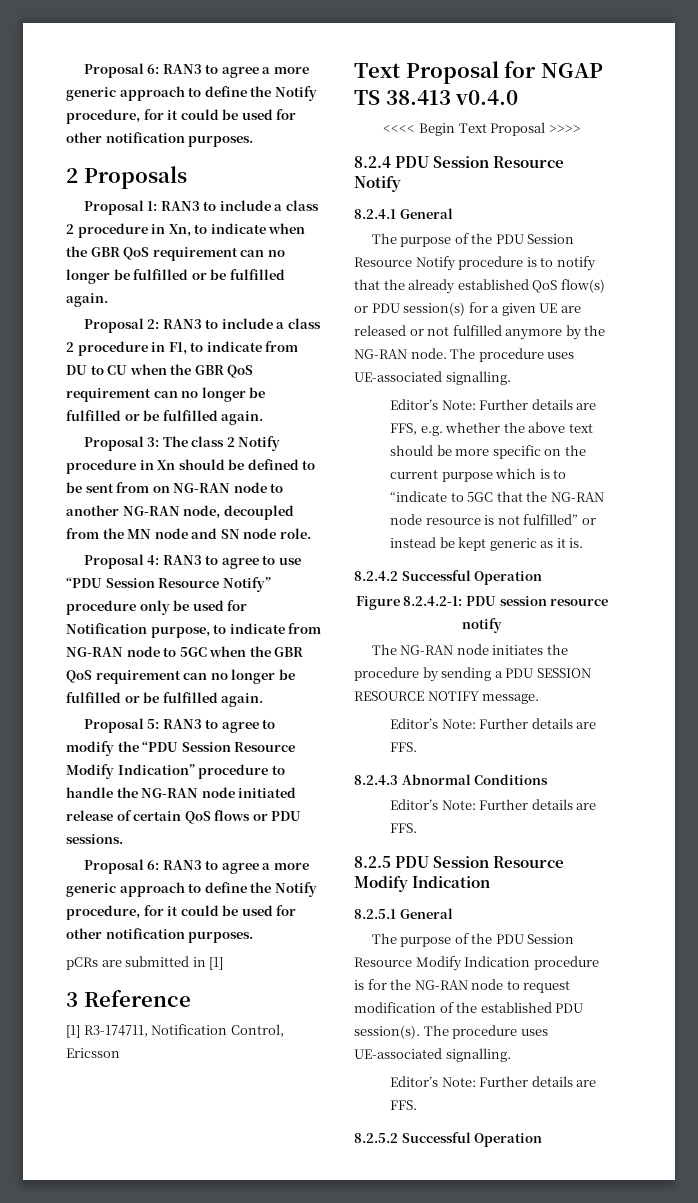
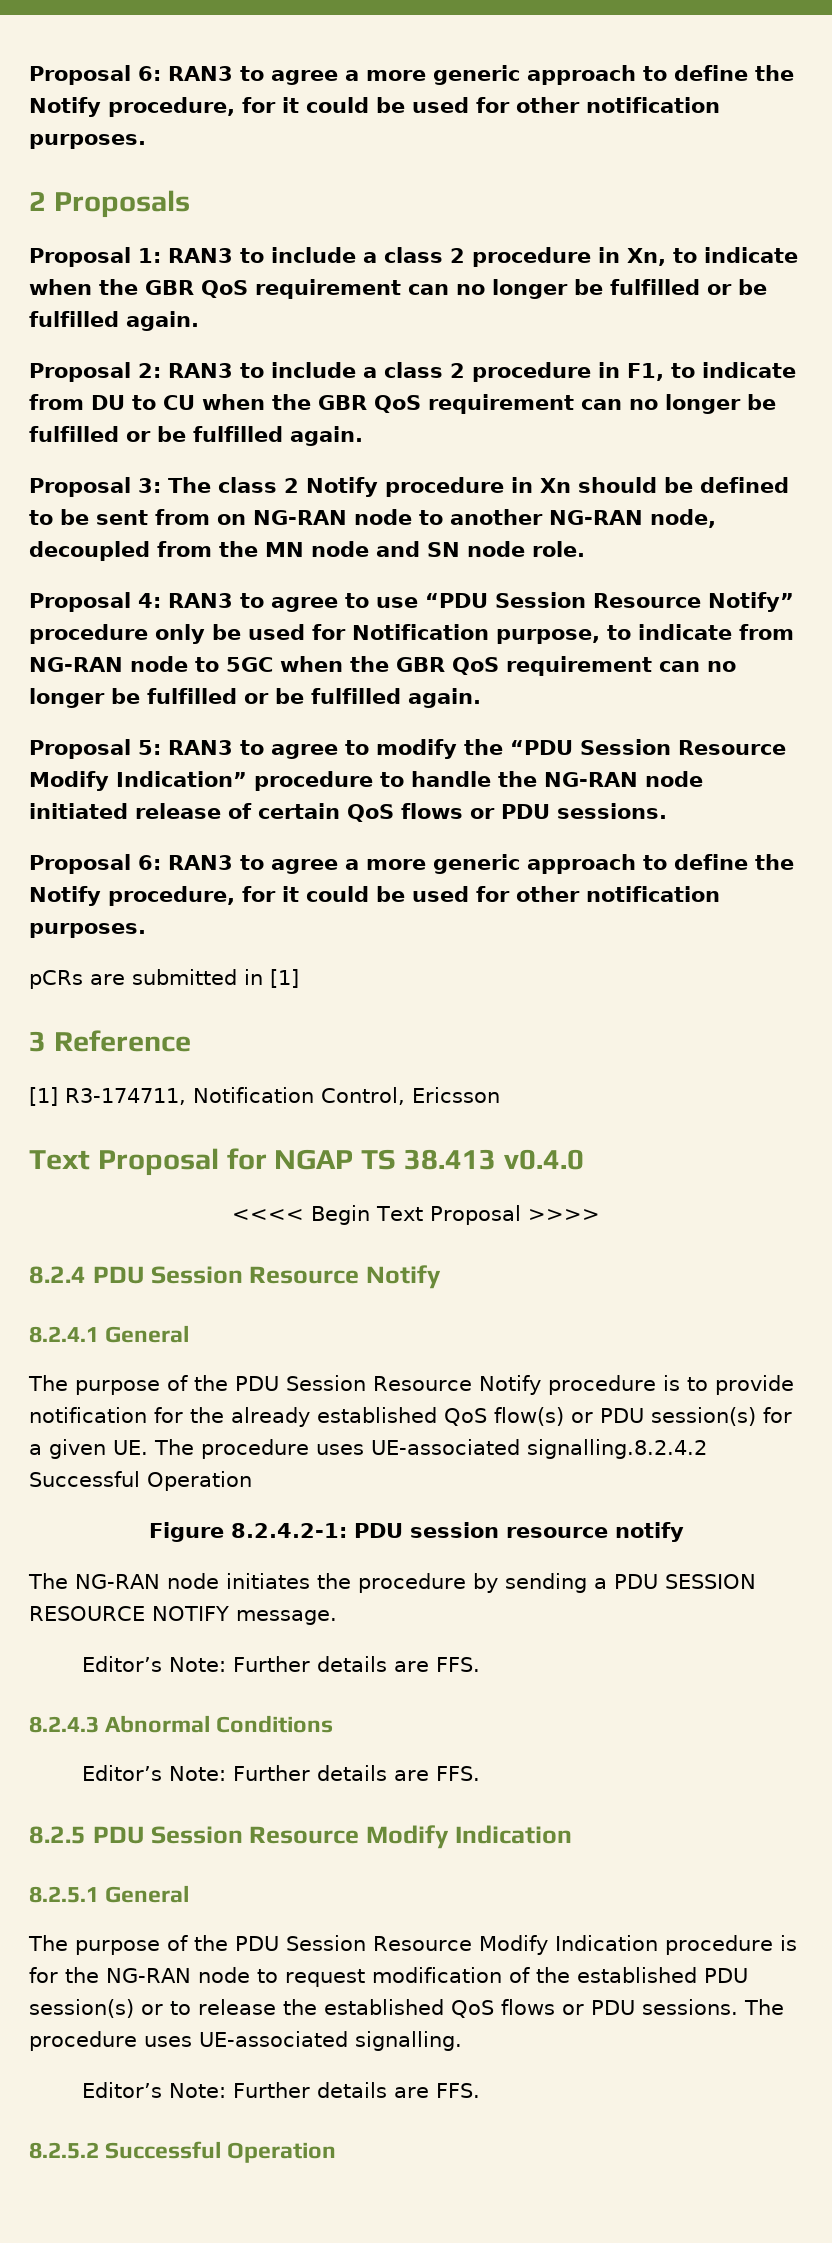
- The purpose of the PDU Session Resource Notify procedure is to notify that the already established QoS flow(s) or PDU session(s) for a given UE are released or not fulfilled anymore by the NG-RAN node. The procedure uses UE-associated signalling.
- Editor’s Note: Further details are FFS, e.g. whether the above text should be more specific on the current purpose which is to “indicate to 5GC that the NG-RAN node resource is not fulfilled” or instead be kept generic as it is.
- 8.2.4.2 Successful Operation
+ The purpose of the PDU Session Resource Notify procedure is to provide notification for the already established QoS flow(s) or PDU session(s) for a given UE. The procedure uses UE-associated signalling.8.2.4.2 Successful Operation
- The purpose of the PDU Session Resource Modify Indication procedure is for the NG-RAN node to request modification of the established PDU session(s).
+ The purpose of the PDU Session Resource Modify Indication procedure is for the NG-RAN node to request modification of the established PDU session(s) or to release the established QoS flows or PDU sessions.

